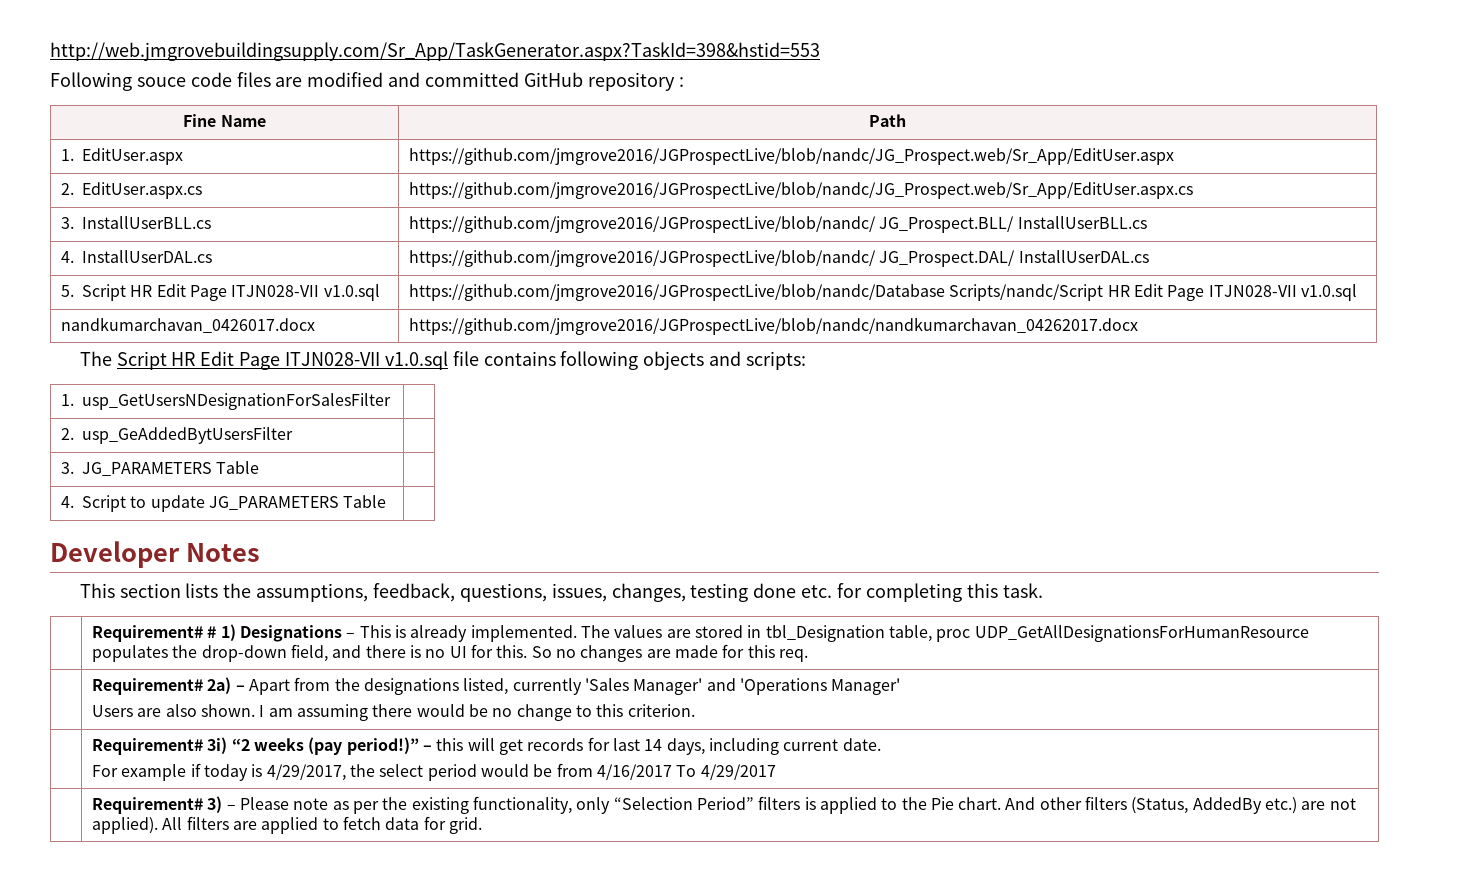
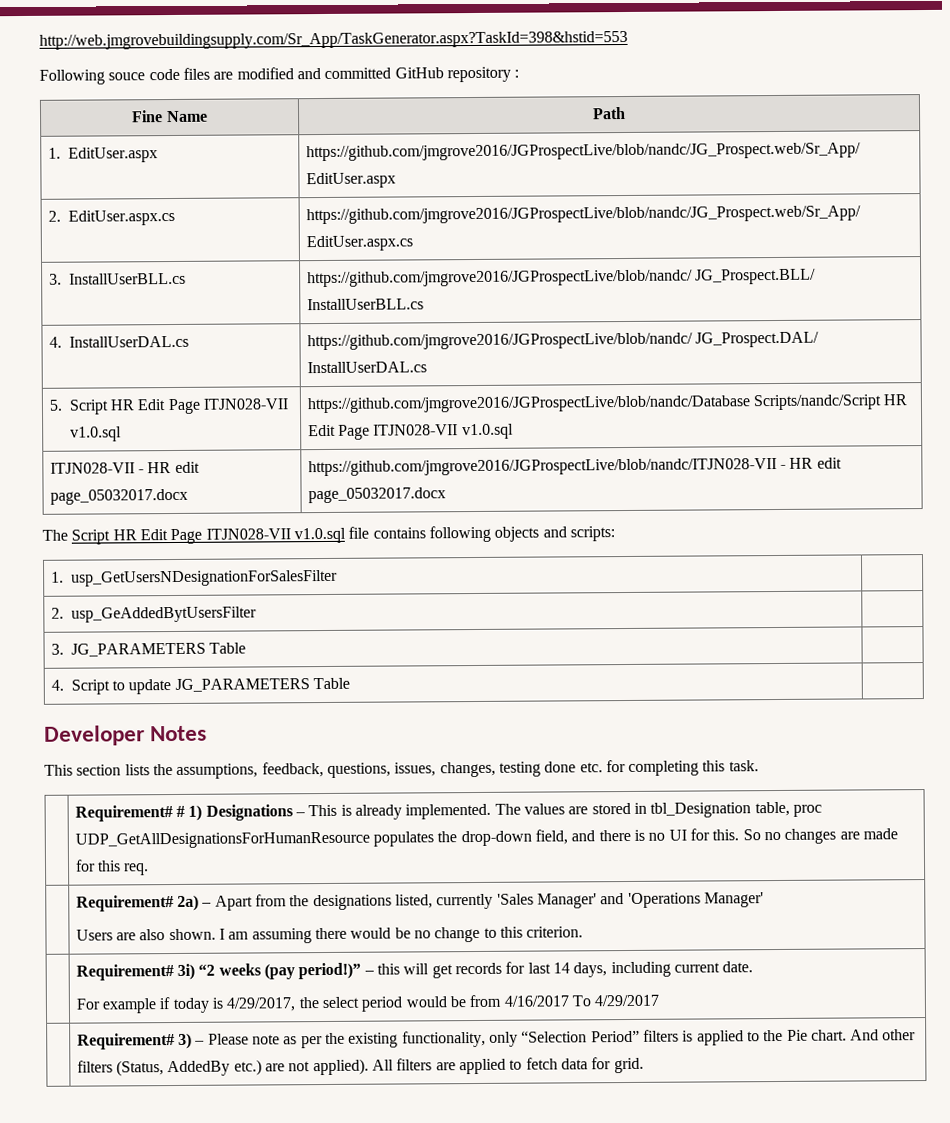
- nandkumarchavan_0426017.docx | https://github.com/jmgrove2016/JGProspectLive/blob/nandc/nandkumarchavan_04262017.docx
+ ITJN028-VII - HR edit page_05032017.docx | https://github.com/jmgrove2016/JGProspectLive/blob/nandc/ITJN028-VII - HR edit page_05032017.docx

